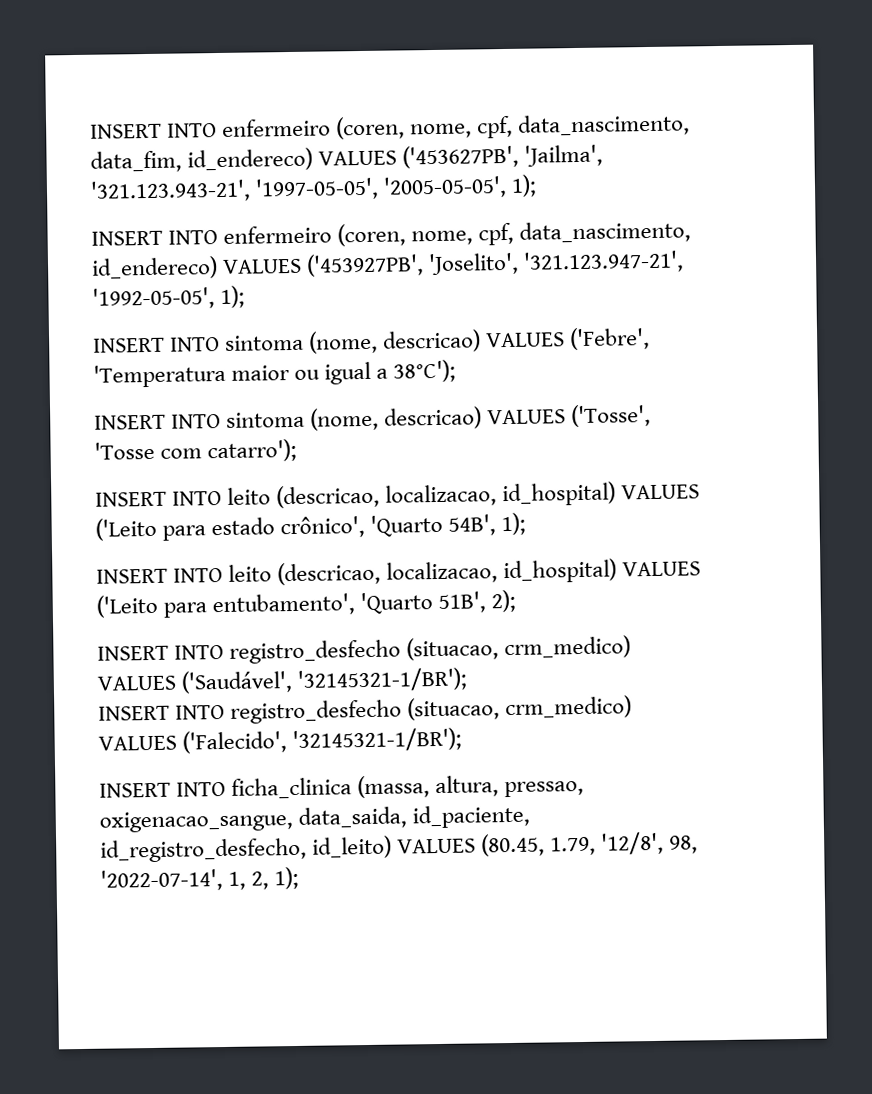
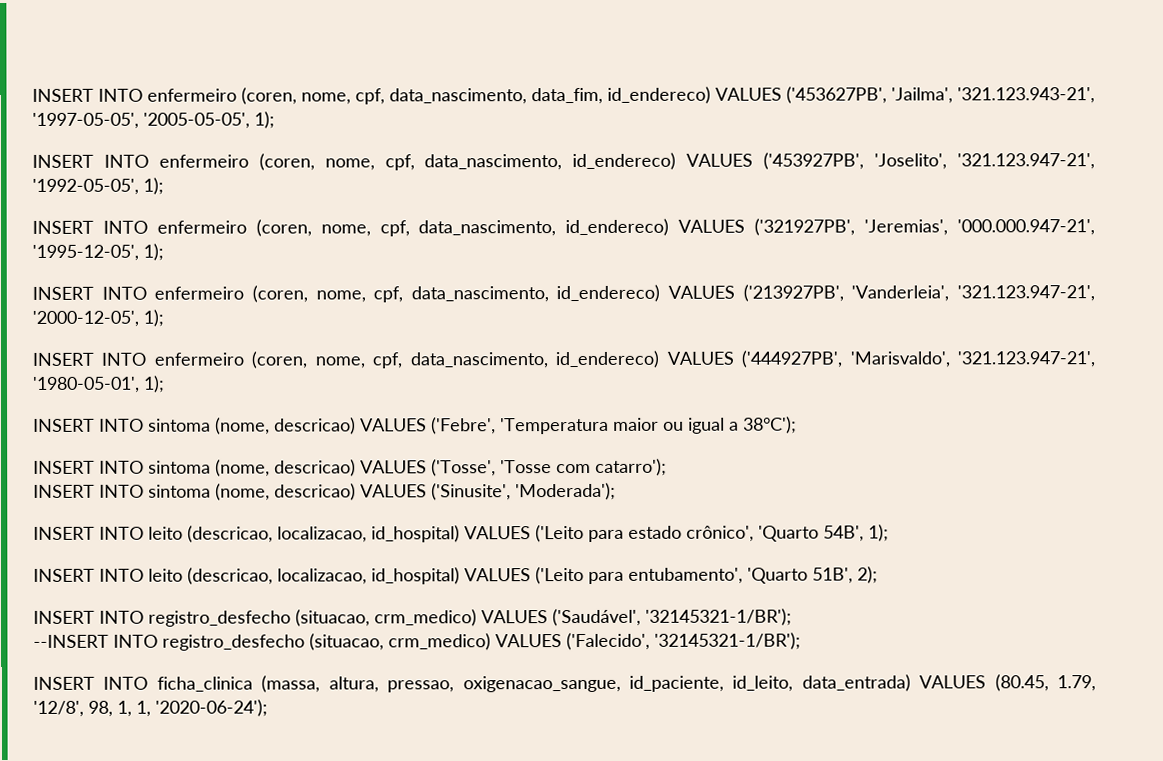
+ INSERT INTO enfermeiro (coren, nome, cpf, data_nascimento, id_endereco) VALUES ('321927PB', 'Jeremias', '000.000.947-21', '1995-12-05', 1);
+ INSERT INTO enfermeiro (coren, nome, cpf, data_nascimento, id_endereco) VALUES ('213927PB', 'Vanderleia', '321.123.947-21', '2000-12-05', 1);
+ INSERT INTO enfermeiro (coren, nome, cpf, data_nascimento, id_endereco) VALUES ('444927PB', 'Marisvaldo', '321.123.947-21', '1980-05-01', 1);
+ INSERT INTO sintoma (nome, descricao) VALUES ('Sinusite', 'Moderada');
- INSERT INTO registro_desfecho (situacao, crm_medico) VALUES ('Falecido', '32145321-1/BR');
+ --INSERT INTO registro_desfecho (situacao, crm_medico) VALUES ('Falecido', '32145321-1/BR');
- INSERT INTO ficha_clinica (massa, altura, pressao, oxigenacao_sangue, data_saida, id_paciente, id_registro_desfecho, id_leito) VALUES (80.45, 1.79, '12/8', 98, '2022-07-14', 1, 2, 1);
+ INSERT INTO ficha_clinica (massa, altura, pressao, oxigenacao_sangue, id_paciente, id_leito, data_entrada) VALUES (80.45, 1.79, '12/8', 98, 1, 1, '2020-06-24');

